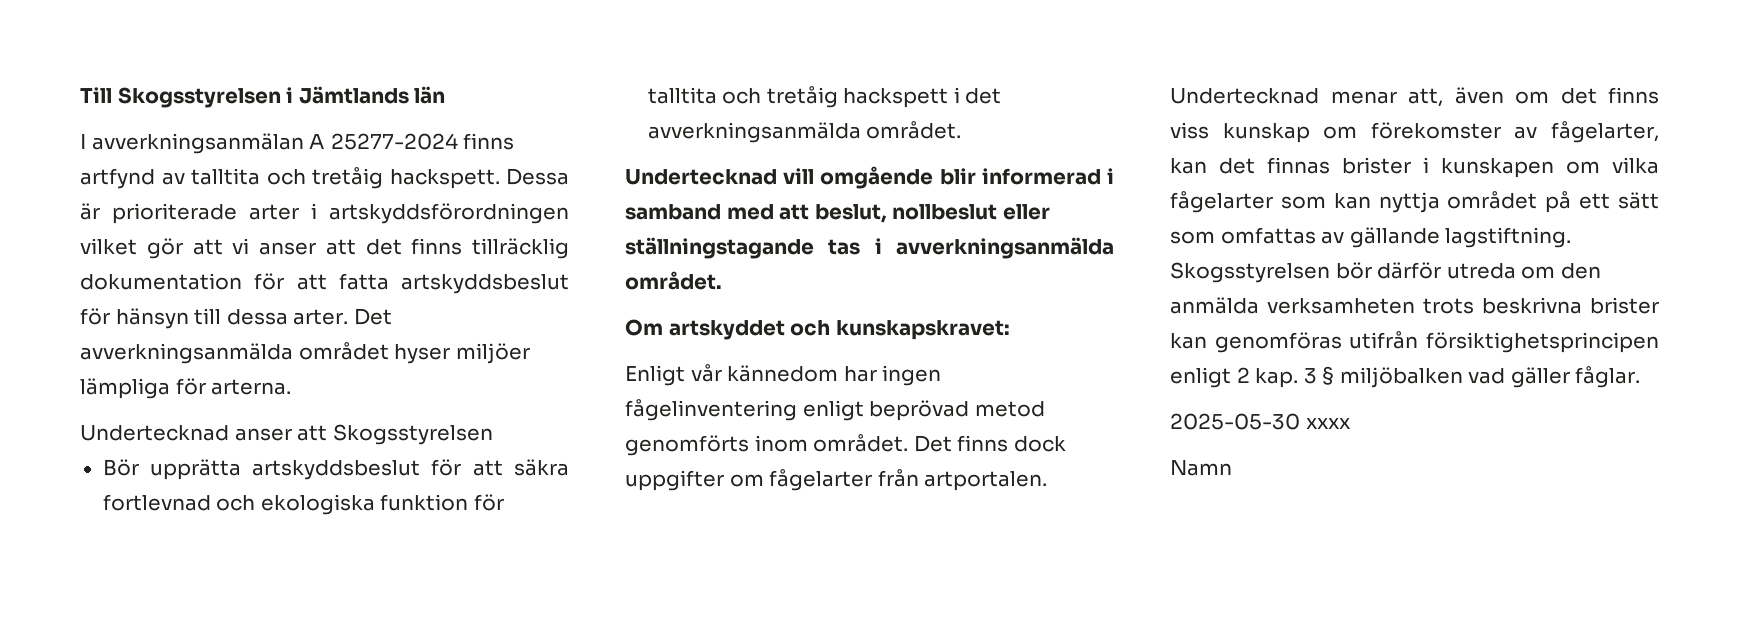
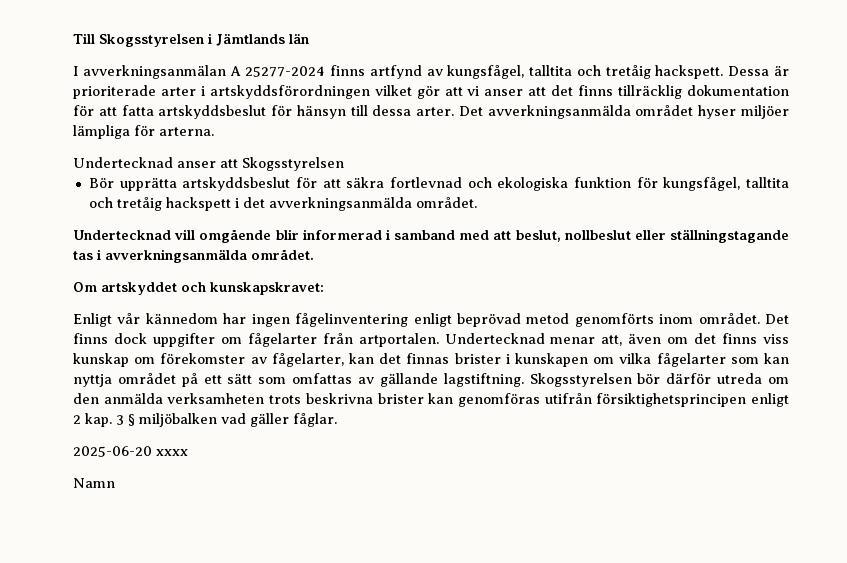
- I avverkningsanmälan A 25277-2024 finns artfynd av talltita och tretåig hackspett.
+ I avverkningsanmälan A 25277-2024 finns artfynd av kungsfågel, talltita och tretåig hackspett.
- Bör upprätta artskyddsbeslut för att säkra fortlevnad och ekologiska funktion för talltita och tretåig hackspett i det avverkningsanmälda området.
+ Bör upprätta artskyddsbeslut för att säkra fortlevnad och ekologiska funktion för kungsfågel, talltita och tretåig hackspett i det avverkningsanmälda området.
- 2025-05-30 xxxx
+ 2025-06-20 xxxx

